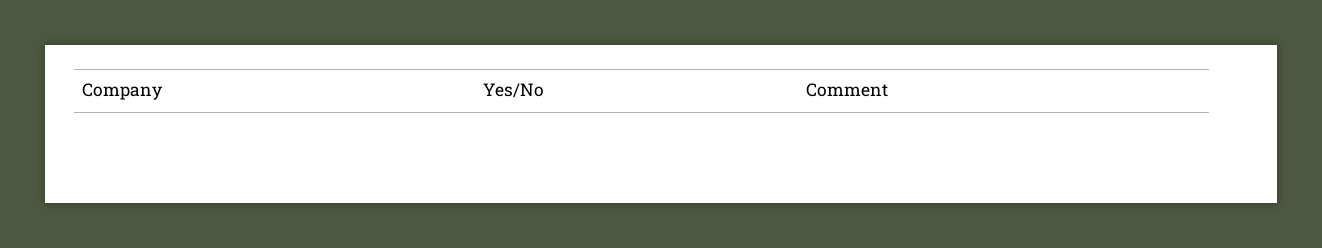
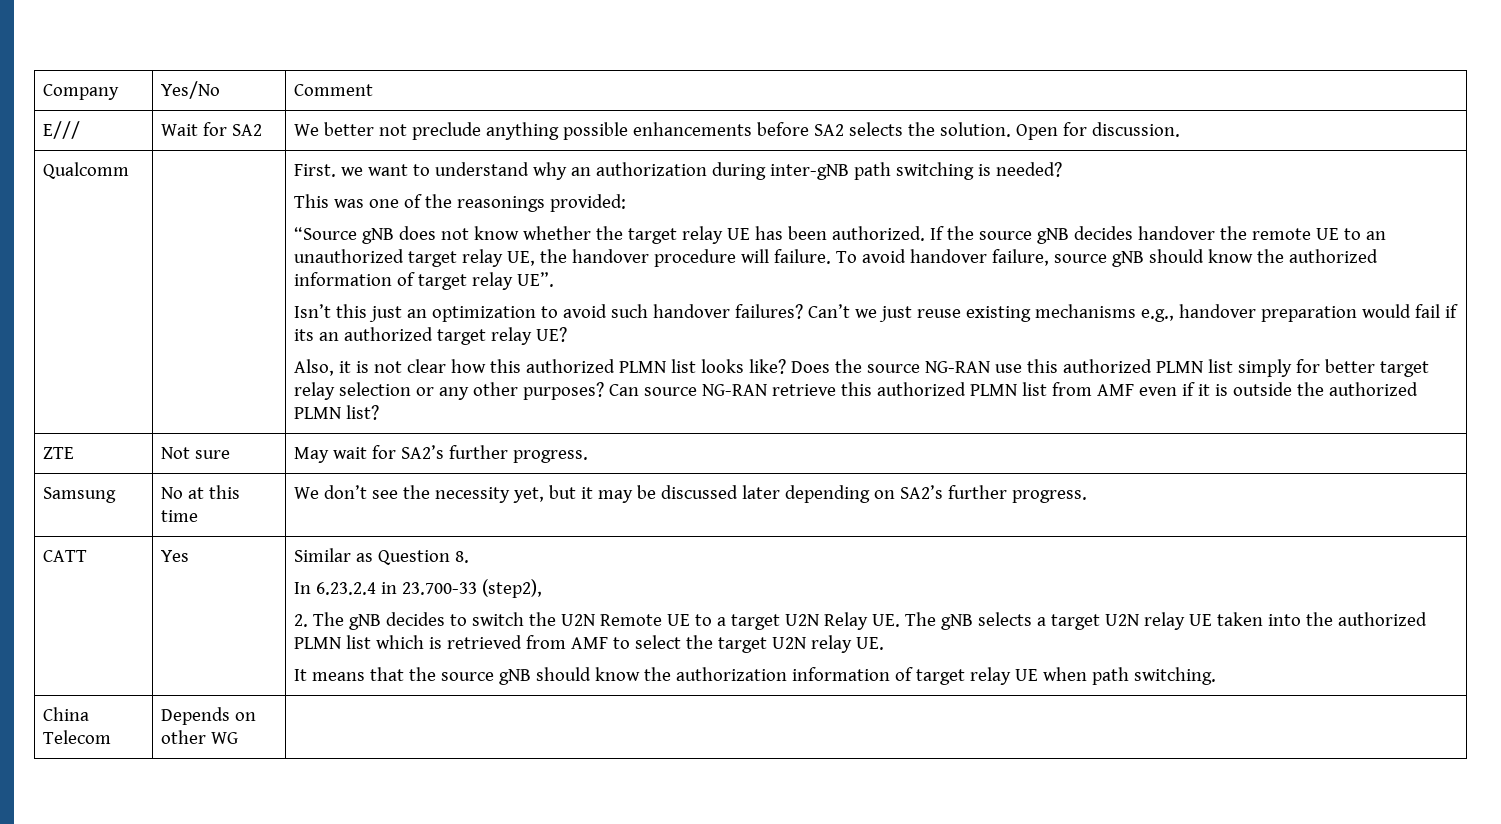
+ E/// | Wait for SA2 | We better not preclude anything possible enhancements before SA2 selects the solution. Open for discussion.
+ Qualcomm | | First. we want to understand why an authorization during inter-gNB path switching is needed?
+ This was one of the reasonings provided:
+ “Source gNB does not know whether the target relay UE has been authorized. If the source gNB decides handover the remote UE to an unauthorized target relay UE, the handover procedure will failure. To avoid handover failure, source gNB should know the authorized information of target relay UE”.
+ Isn’t this just an optimization to avoid such handover failures? Can’t we just reuse existing mechanisms e.g., handover preparation would fail if its an authorized target relay UE?
+ Also, it is not clear how this authorized PLMN list looks like? Does the source NG-RAN use this authorized PLMN list simply for better target relay selection or any other purposes? Can source NG-RAN retrieve this authorized PLMN list from AMF even if it is outside the authorized PLMN list?
+ ZTE | Not sure | May wait for SA2’s further progress.
+ Samsung | No at this time | We don’t see the necessity yet, but it may be discussed later depending on SA2’s further progress.
+ CATT | Yes | Similar as Question 8.
+ In 6.23.2.4 in 23.700-33 (step2),
+ 2. The gNB decides to switch the U2N Remote UE to a target U2N Relay UE. The gNB selects a target U2N relay UE taken into the authorized PLMN list which is retrieved from AMF to select the target U2N relay UE.
+ It means that the source gNB should know the authorization information of target relay UE when path switching.
+ China Telecom | Depends on other WG |

